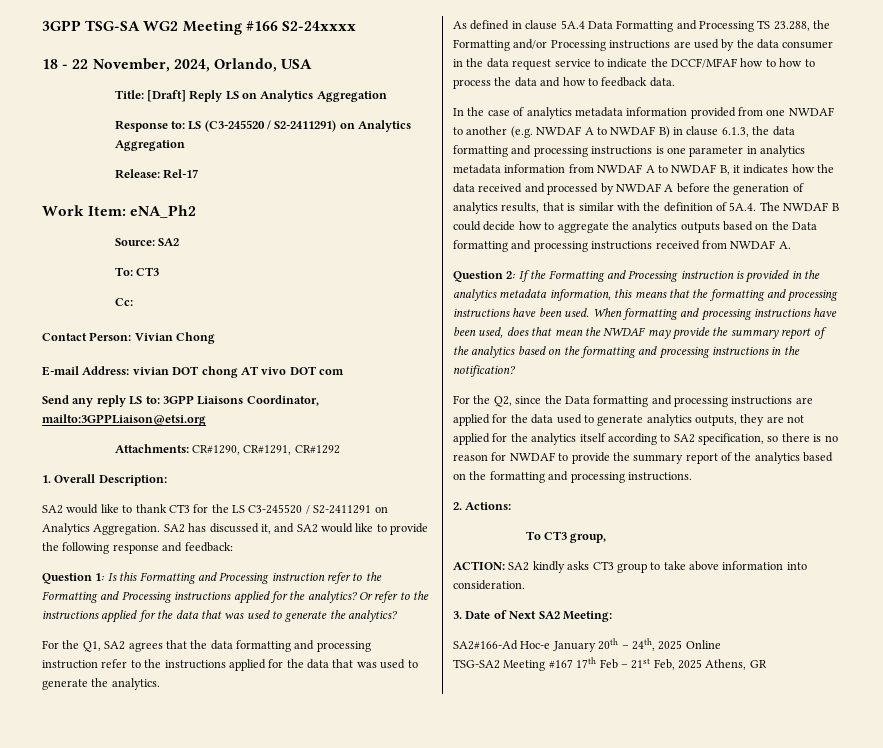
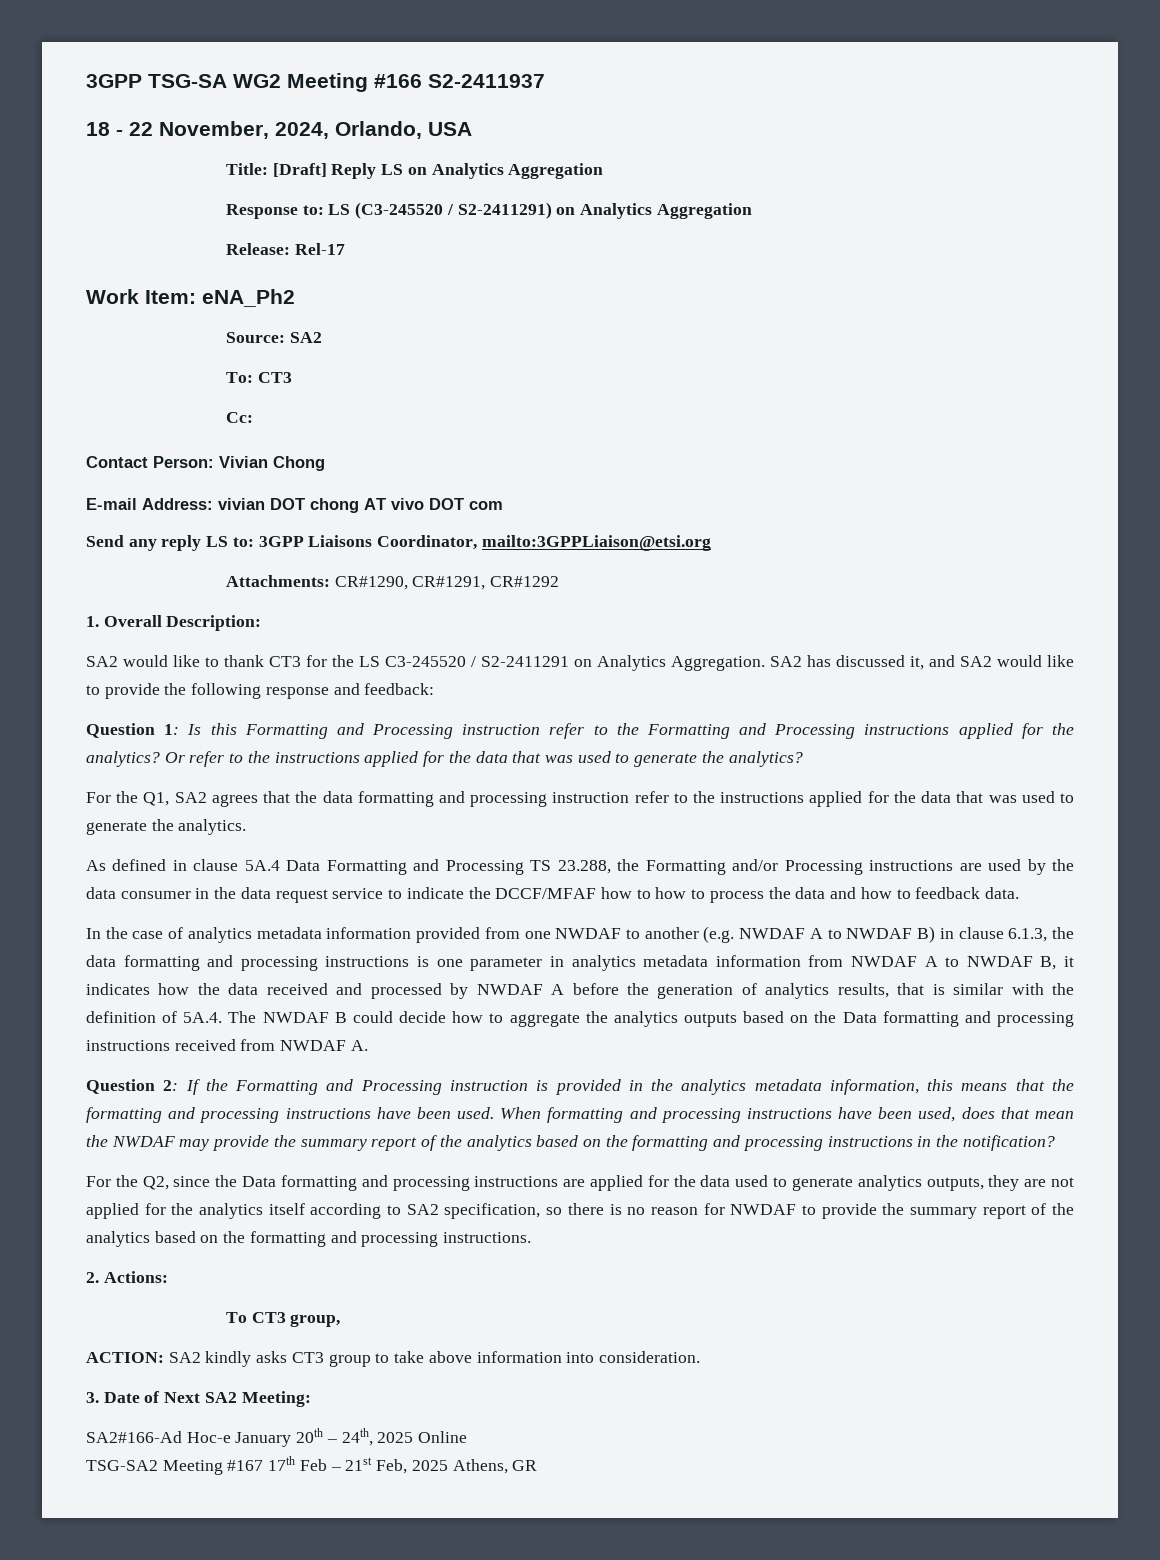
- 3GPP TSG-SA WG2 Meeting #166 S2-24xxxx
+ 3GPP TSG-SA WG2 Meeting #166 S2-2411937

